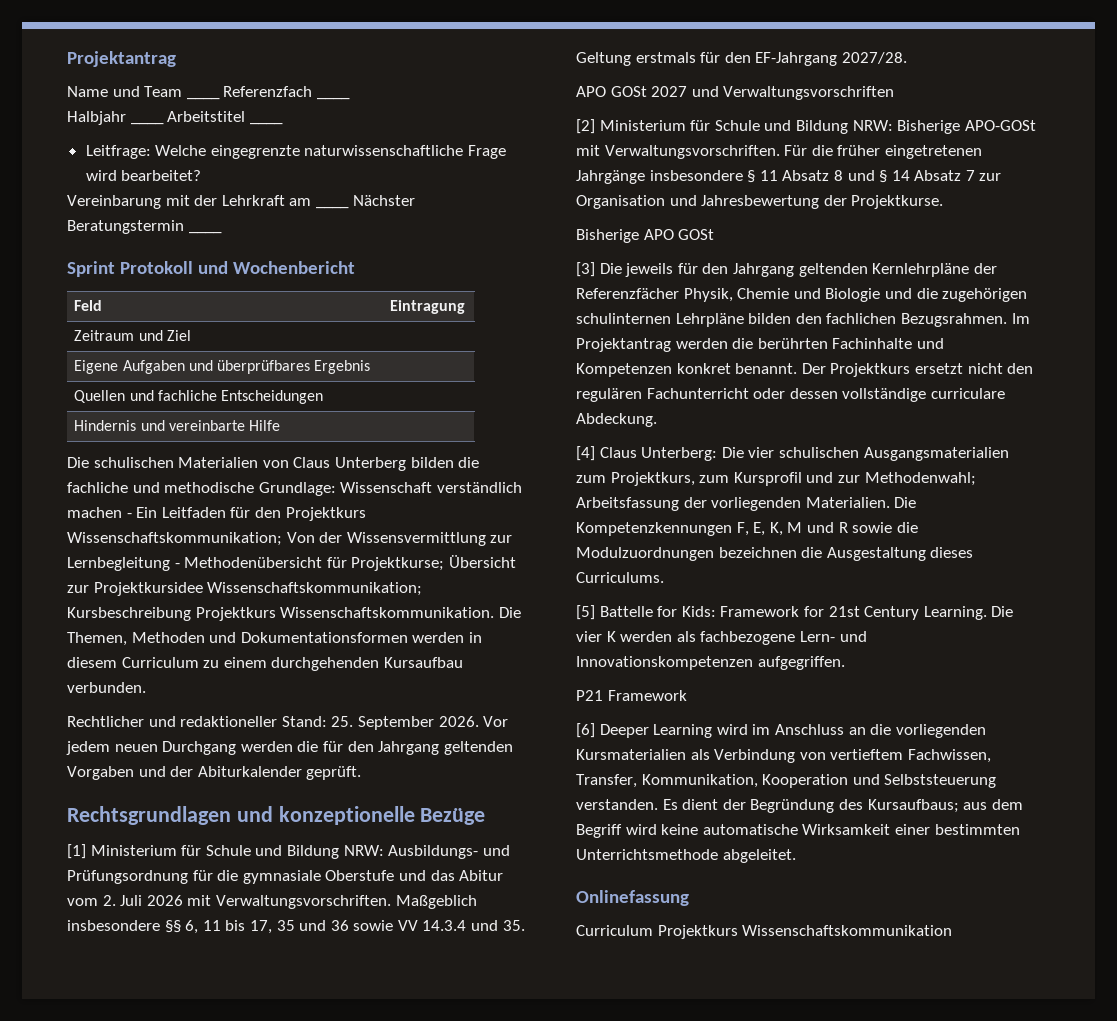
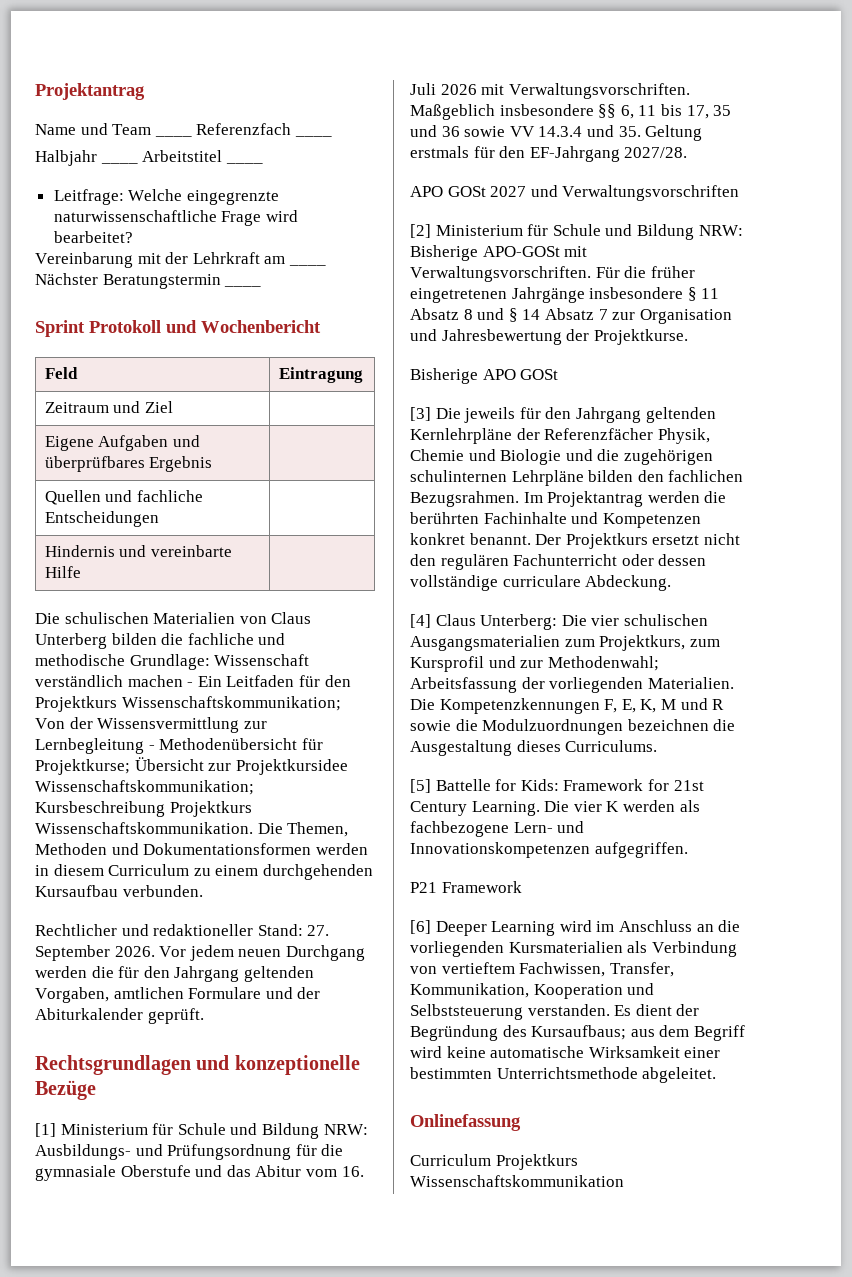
- Rechtlicher und redaktioneller Stand: 25. September 2026.
+ Rechtlicher und redaktioneller Stand: 27. September 2026.
- Vor jedem neuen Durchgang werden die für den Jahrgang geltenden Vorgaben und der Abiturkalender geprüft.
+ Vor jedem neuen Durchgang werden die für den Jahrgang geltenden Vorgaben, amtlichen Formulare und der Abiturkalender geprüft.
- [1] Ministerium für Schule und Bildung NRW: Ausbildungs- und Prüfungsordnung für die gymnasiale Oberstufe und das Abitur vom 2. Juli 2026 mit Verwaltungsvorschriften.
+ [1] Ministerium für Schule und Bildung NRW: Ausbildungs- und Prüfungsordnung für die gymnasiale Oberstufe und das Abitur vom 16. Juli 2026 mit Verwaltungsvorschriften.

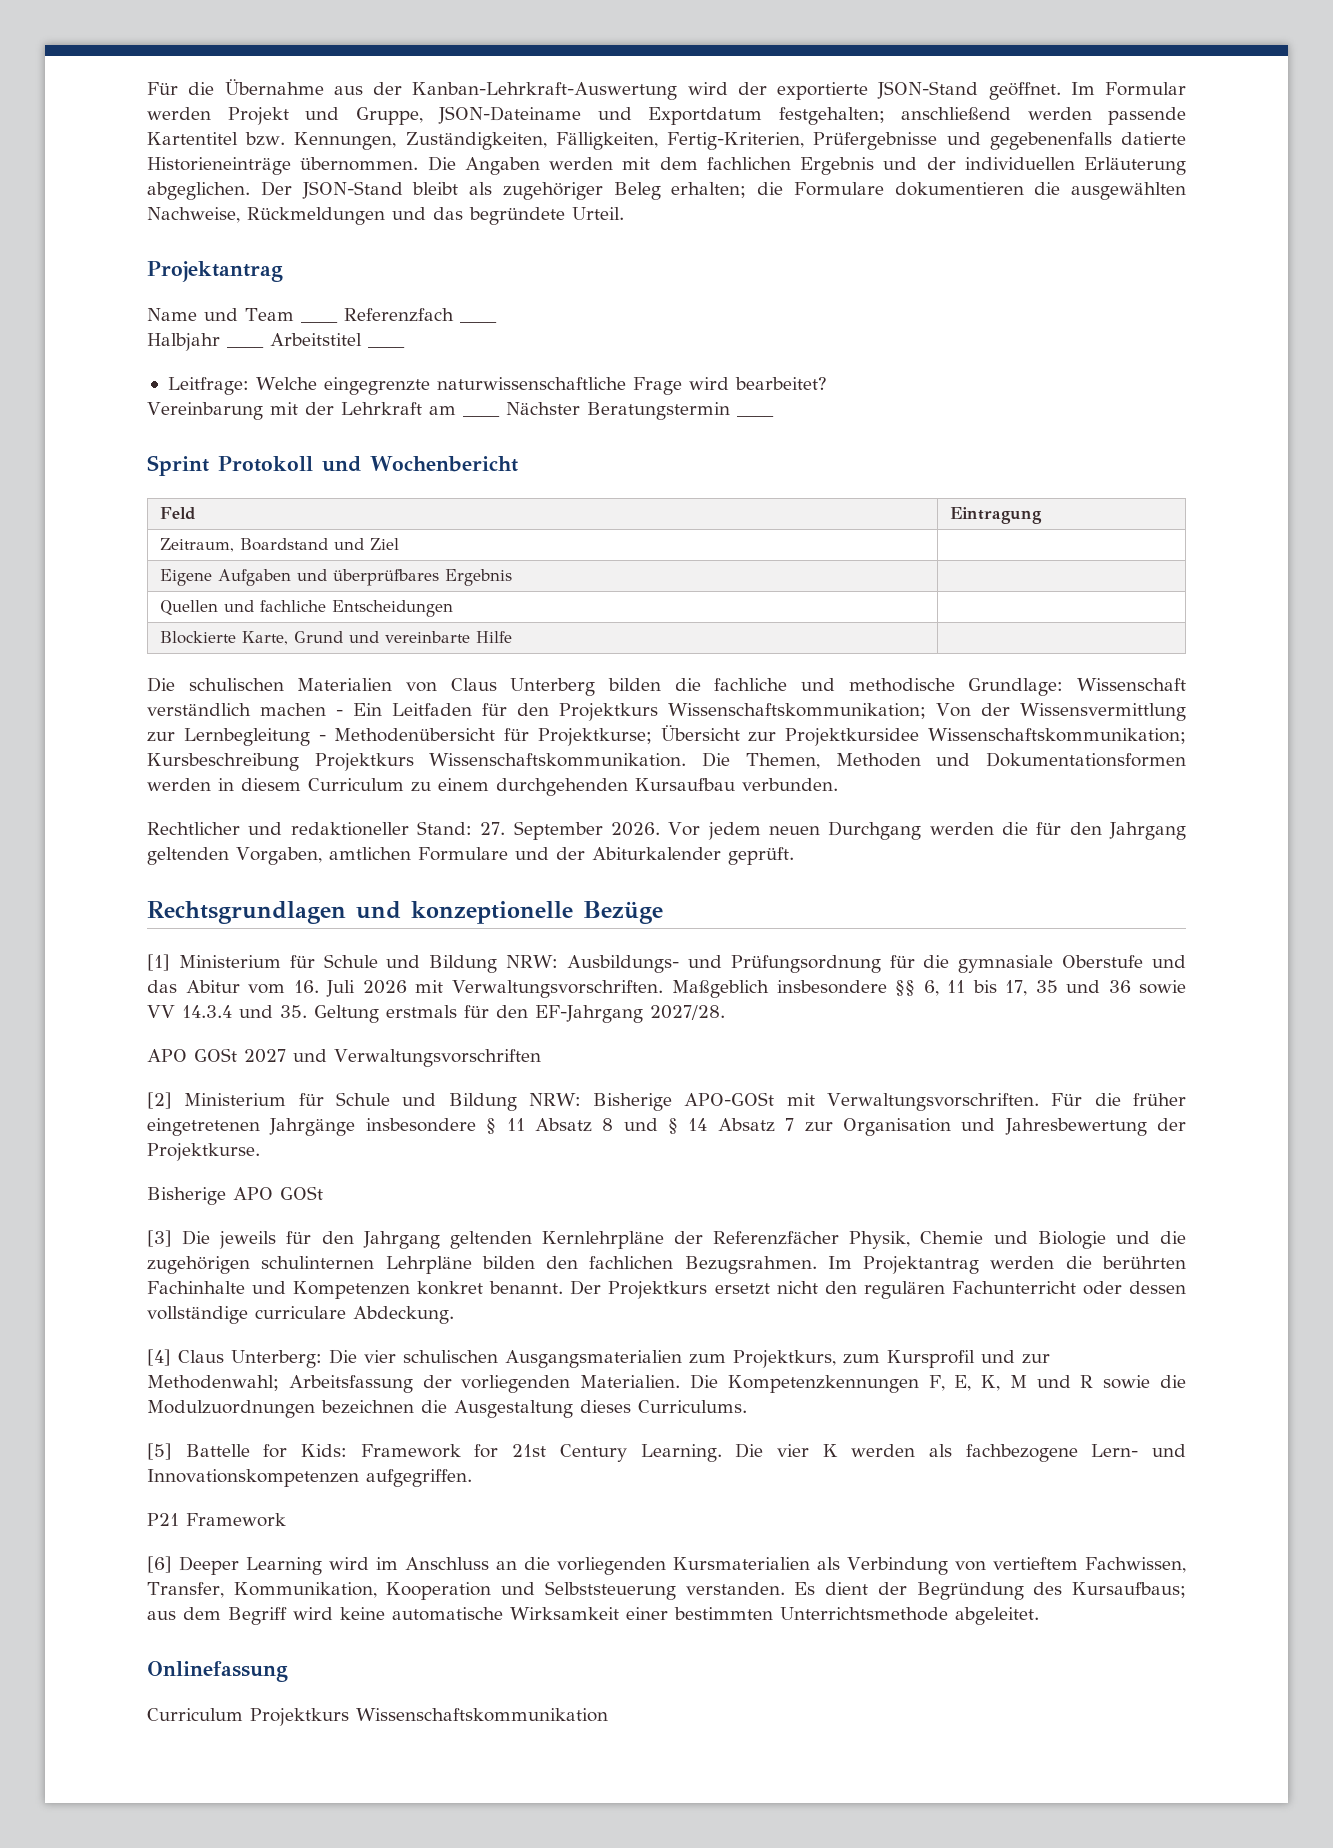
+ Für die Übernahme aus der Kanban-Lehrkraft-Auswertung wird der exportierte JSON-Stand geöffnet. Im Formular werden Projekt und Gruppe, JSON-Dateiname und Exportdatum festgehalten; anschließend werden passende Kartentitel bzw. Kennungen, Zuständigkeiten, Fälligkeiten, Fertig-Kriterien, Prüfergebnisse und gegebenenfalls datierte Historieneinträge übernommen. Die Angaben werden mit dem fachlichen Ergebnis und der individuellen Erläuterung abgeglichen. Der JSON-Stand bleibt als zugehöriger Beleg erhalten; die Formulare dokumentieren die ausgewählten Nachweise, Rückmeldungen und das begründete Urteil.
- Zeitraum und Ziel |
+ Zeitraum, Boardstand und Ziel |
- Hindernis und vereinbarte Hilfe |
+ Blockierte Karte, Grund und vereinbarte Hilfe |

